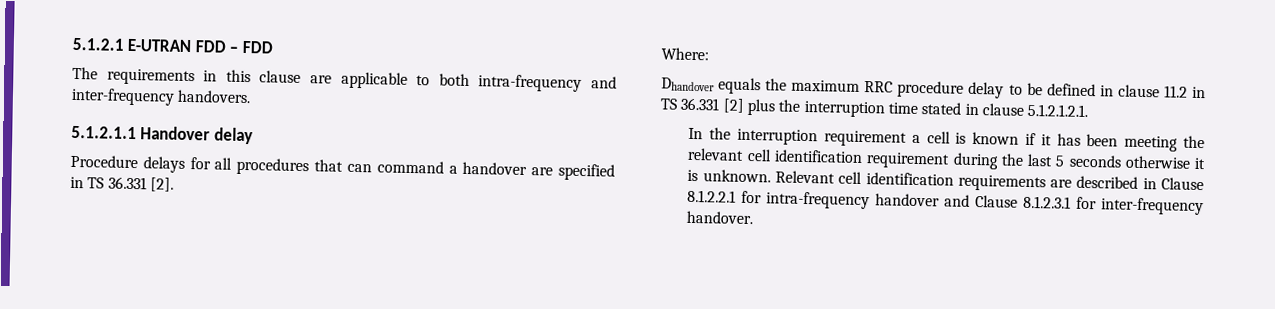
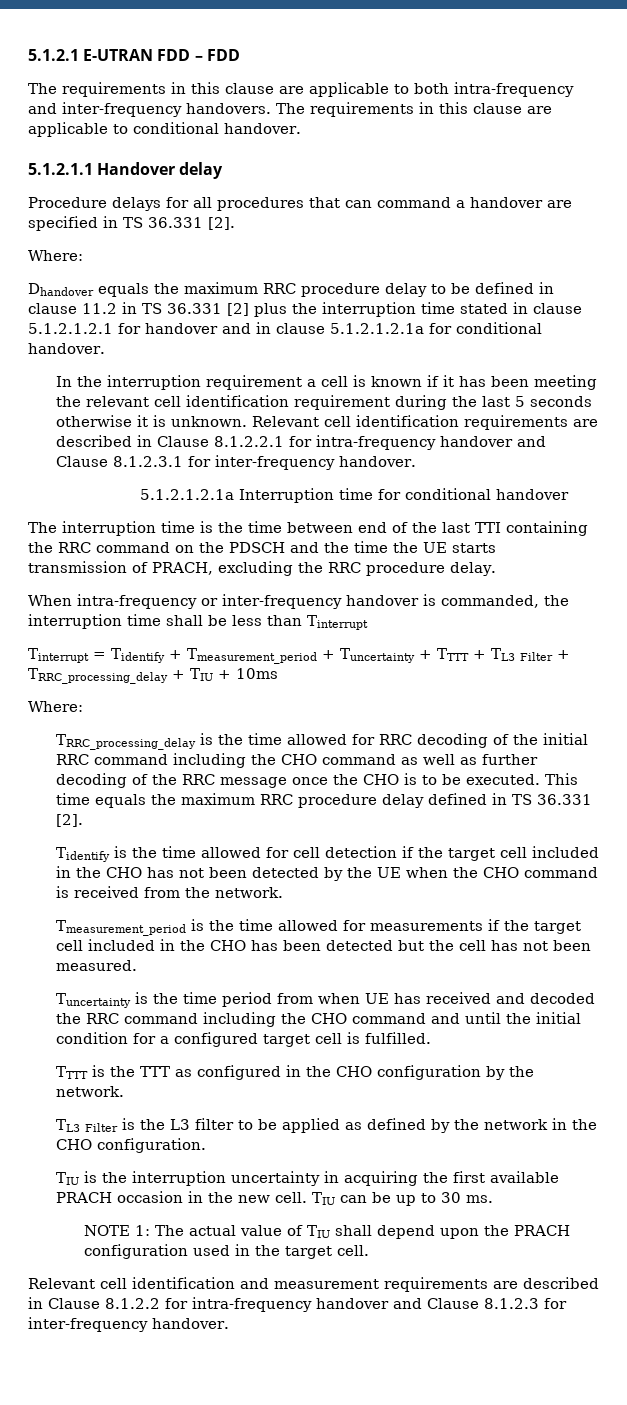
+ The requirements in this clause are applicable to conditional handover.
- Dhandover equals the maximum RRC procedure delay to be defined in clause 11.2 in TS 36.331 [2] plus the interruption time stated in clause 5.1.2.1.2.1.
+ Dhandover equals the maximum RRC procedure delay to be defined in clause 11.2 in TS 36.331 [2] plus the interruption time stated in clause 5.1.2.1.2.1 for handover and in clause 5.1.2.1.2.1a for conditional handover.
+ 5.1.2.1.2.1a Interruption time for conditional handover
+ The interruption time is the time between end of the last TTI containing the RRC command on the PDSCH and the time the UE starts transmission of PRACH, excluding the RRC procedure delay.
+ When intra-frequency or inter-frequency handover is commanded, the interruption time shall be less than Tinterrupt
+ Tinterrupt = Tidentify + Tmeasurement_period + Tuncertainty + TTTT + TL3 Filter + TRRC_processing_delay + TIU + 10ms
+ Where:
+ TRRC_processing_delay is the time allowed for RRC decoding of the initial RRC command including the CHO command as well as further decoding of the RRC message once the CHO is to be executed. This time equals the maximum RRC procedure delay defined in TS 36.331 [2].
+ Tidentify is the time allowed for cell detection if the target cell included in the CHO has not been detected by the UE when the CHO command is received from the network.
+ Tmeasurement_period is the time allowed for measurements if the target cell included in the CHO has been detected but the cell has not been measured.
+ Tuncertainty is the time period from when UE has received and decoded the RRC command including the CHO command and until the initial condition for a configured target cell is fulfilled.
+ TTTT is the TTT as configured in the CHO configuration by the network.
+ TL3 Filter is the L3 filter to be applied as defined by the network in the CHO configuration.
+ TIU is the interruption uncertainty in acquiring the first available PRACH occasion in the new cell. TIU can be up to 30 ms.
+ NOTE 1: The actual value of TIU shall depend upon the PRACH configuration used in the target cell.
+ Relevant cell identification and measurement requirements are described in Clause 8.1.2.2 for intra-frequency handover and Clause 8.1.2.3 for inter-frequency handover.

